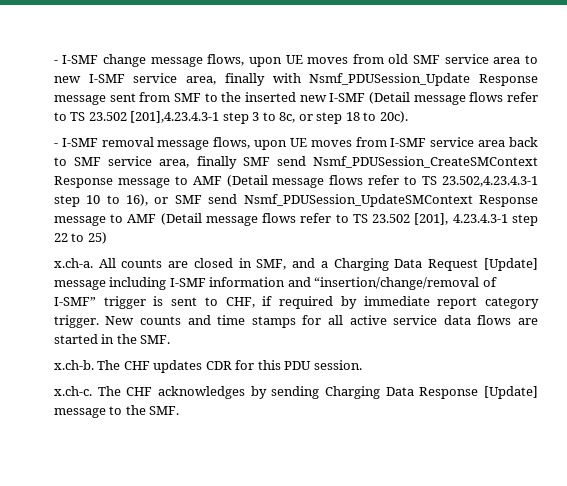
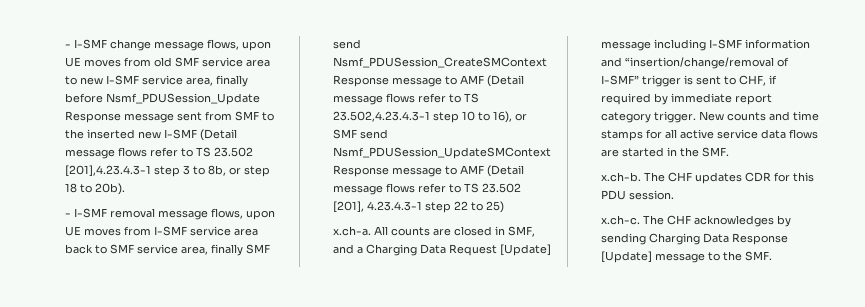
- - I-SMF change message flows, upon UE moves from old SMF service area to new I-SMF service area, finally with Nsmf_PDUSession_Update Response message sent from SMF to the inserted new I-SMF (Detail message flows refer to TS 23.502 [201],4.23.4.3-1 step 3 to 8c, or step 18 to 20c).
+ - I-SMF change message flows, upon UE moves from old SMF service area to new I-SMF service area, finally before Nsmf_PDUSession_Update Response message sent from SMF to the inserted new I-SMF (Detail message flows refer to TS 23.502 [201],4.23.4.3-1 step 3 to 8b, or step 18 to 20b).

